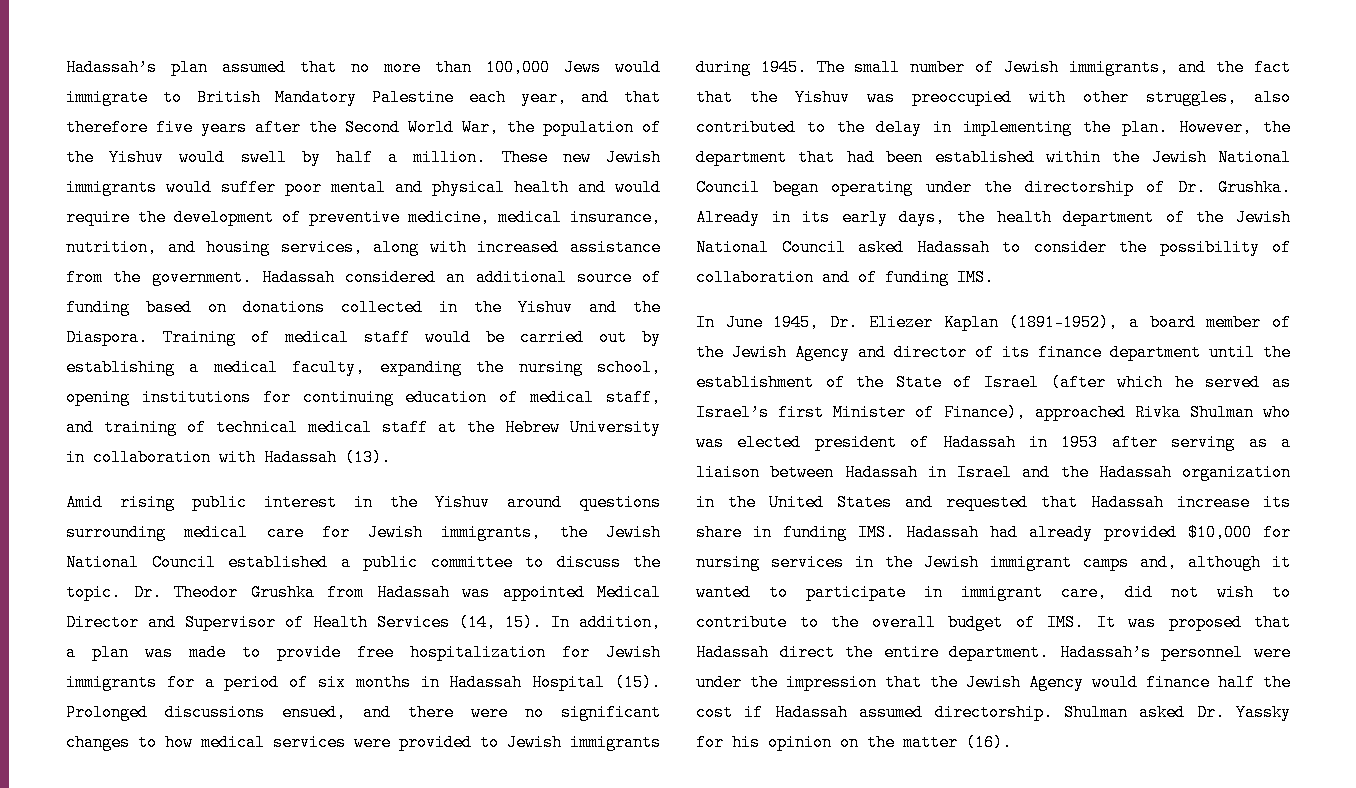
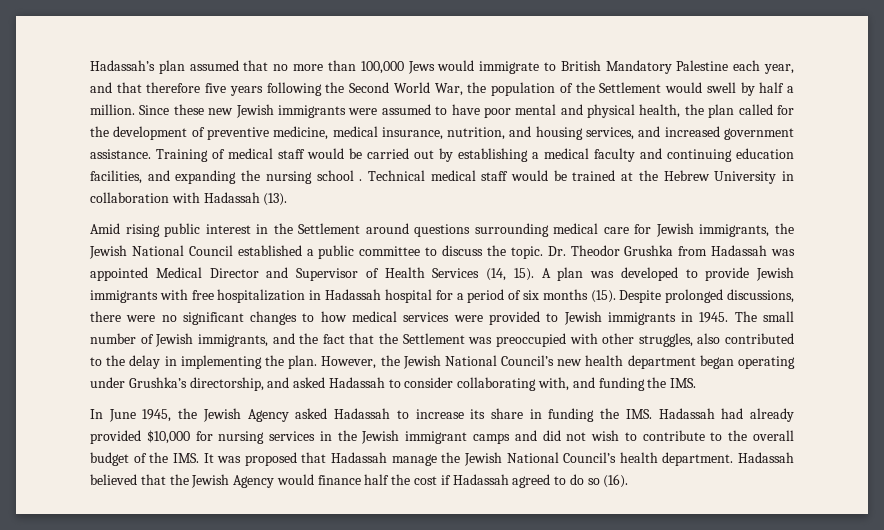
- Hadassah’s plan assumed that no more than 100,000 Jews would immigrate to British Mandatory Palestine each year, and that therefore five years after the Second World War, the population of the Yishuv would swell by half a million.
+ Hadassah’s plan assumed that no more than 100,000 Jews would immigrate to British Mandatory Palestine each year, and that therefore five years following the Second World War, the population of the Settlement would swell by half a million.
- These new Jewish immigrants would suffer poor mental and physical health and would require the development of preventive medicine, medical insurance, nutrition, and housing services, along with increased assistance from the government. Hadassah considered an additional source of funding based on donations collected in the Yishuv and the Diaspora.
+ Since these new Jewish immigrants were assumed to have poor mental and physical health, the plan called for the development of preventive medicine, medical insurance, nutrition, and housing services, and increased government assistance.
- Training of medical staff would be carried out by establishing a medical faculty, expanding the nursing school, opening institutions for continuing education of medical staff, and training of technical medical staff at the Hebrew University in collaboration with Hadassah (13).
+ Training of medical staff would be carried out by establishing a medical faculty and continuing education facilities, and expanding the nursing school . Technical medical staff would be trained at the Hebrew University in collaboration with Hadassah (13).
- Amid rising public interest in the Yishuv around questions surrounding medical care for Jewish immigrants, the Jewish National Council established a public committee to discuss the topic.
+ Amid rising public interest in the Settlement around questions surrounding medical care for Jewish immigrants, the Jewish National Council established a public committee to discuss the topic.
- In addition, a plan was made to provide free hospitalization for Jewish immigrants for a period of six months in Hadassah Hospital (15). Prolonged discussions ensued, and there were no significant changes to how medical services were provided to Jewish immigrants during 1945.
+ A plan was developed to provide Jewish immigrants with free hospitalization in Hadassah hospital for a period of six months (15). Despite prolonged discussions, there were no significant changes to how medical services were provided to Jewish immigrants in 1945.
- The small number of Jewish immigrants, and the fact that the Yishuv was preoccupied with other struggles, also contributed to the delay in implementing the plan.
+ The small number of Jewish immigrants, and the fact that the Settlement was preoccupied with other struggles, also contributed to the delay in implementing the plan.
- However, the department that had been established within the Jewish National Council began operating under the directorship of Dr. Grushka. Already in its early days, the health department of the Jewish National Council asked Hadassah to consider the possibility of collaboration and of funding IMS.
- In June 1945, Dr. Eliezer Kaplan (1891–1952), a board member of the Jewish Agency and director of its finance department until the establishment of the State of Israel (after which he served as Israel’s first Minister of Finance), approached Rivka Shulman who was elected president of Hadassah in 1953 after serving as a liaison between Hadassah in Israel and the Hadassah organization in the United States and requested that Hadassah increase its share in funding IMS. Hadassah had already provided $10,000 for nursing services in the Jewish immigrant camps and, although it wanted to participate in immigrant care, did not wish to contribute to the overall budget of IMS. It was proposed that Hadassah direct the entire department. Hadassah’s personnel were under the impression that the Jewish Agency would finance half the cost if Hadassah assumed directorship. Shulman asked Dr. Yassky for his opinion on the matter (16).
+ However, the Jewish National Council’s new health department began operating under Grushka’s directorship, and asked Hadassah to consider collaborating with, and funding the IMS.
+ In June 1945, the Jewish Agency asked Hadassah to increase its share in funding the IMS. Hadassah had already provided $10,000 for nursing services in the Jewish immigrant camps and did not wish to contribute to the overall budget of the IMS. It was proposed that Hadassah manage the Jewish National Council’s health department. Hadassah believed that the Jewish Agency would finance half the cost if Hadassah agreed to do so (16).

